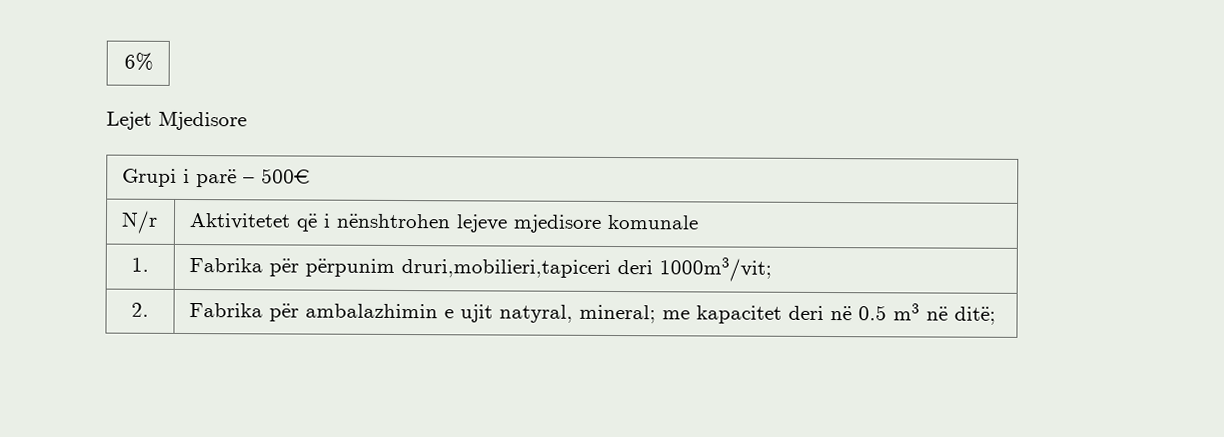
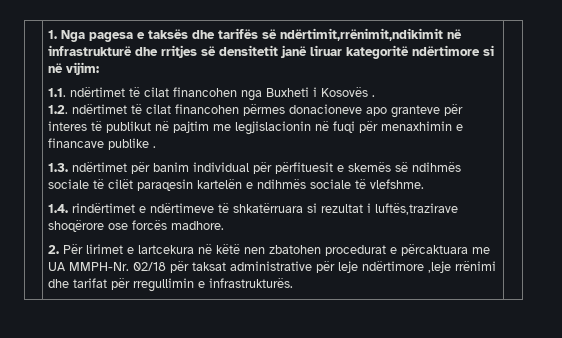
- 6%
- Lejet Mjedisore
- Grupi i parë – 500€
- N/r | Aktivitetet që i nënshtrohen lejeve mjedisore komunale
- 1. | Fabrika për përpunim druri,mobilieri,tapiceri deri 1000m3/vit;
- 2. | Fabrika për ambalazhimin e ujit natyral, mineral; me kapacitet deri në 0.5 m3 në ditë;
+ 1. Nga pagesa e taksës dhe tarifës së ndërtimit,rrënimit,ndikimit në infrastrukturë dhe rritjes së densitetit janë liruar kategoritë ndërtimore si në vijim:
+ 1.1. ndërtimet të cilat financohen nga Buxheti i Kosovës .
+ 1.2. ndërtimet të cilat financohen përmes donacioneve apo granteve për interes të publikut në pajtim me legjislacionin në fuqi për menaxhimin e financave publike .
+ 1.3. ndërtimet për banim individual për përfituesit e skemës së ndihmës sociale të cilët paraqesin kartelën e ndihmës sociale të vlefshme.
+ 1.4. rindërtimet e ndërtimeve të shkatërruara si rezultat i luftës,trazirave shoqërore ose forcës madhore.
+ 2. Për lirimet e lartcekura në këtë nen zbatohen procedurat e përcaktuara me UA MMPH-Nr. 02/18 për taksat administrative për leje ndërtimore ,leje rrënimi dhe tarifat për rregullimin e infrastrukturës.

